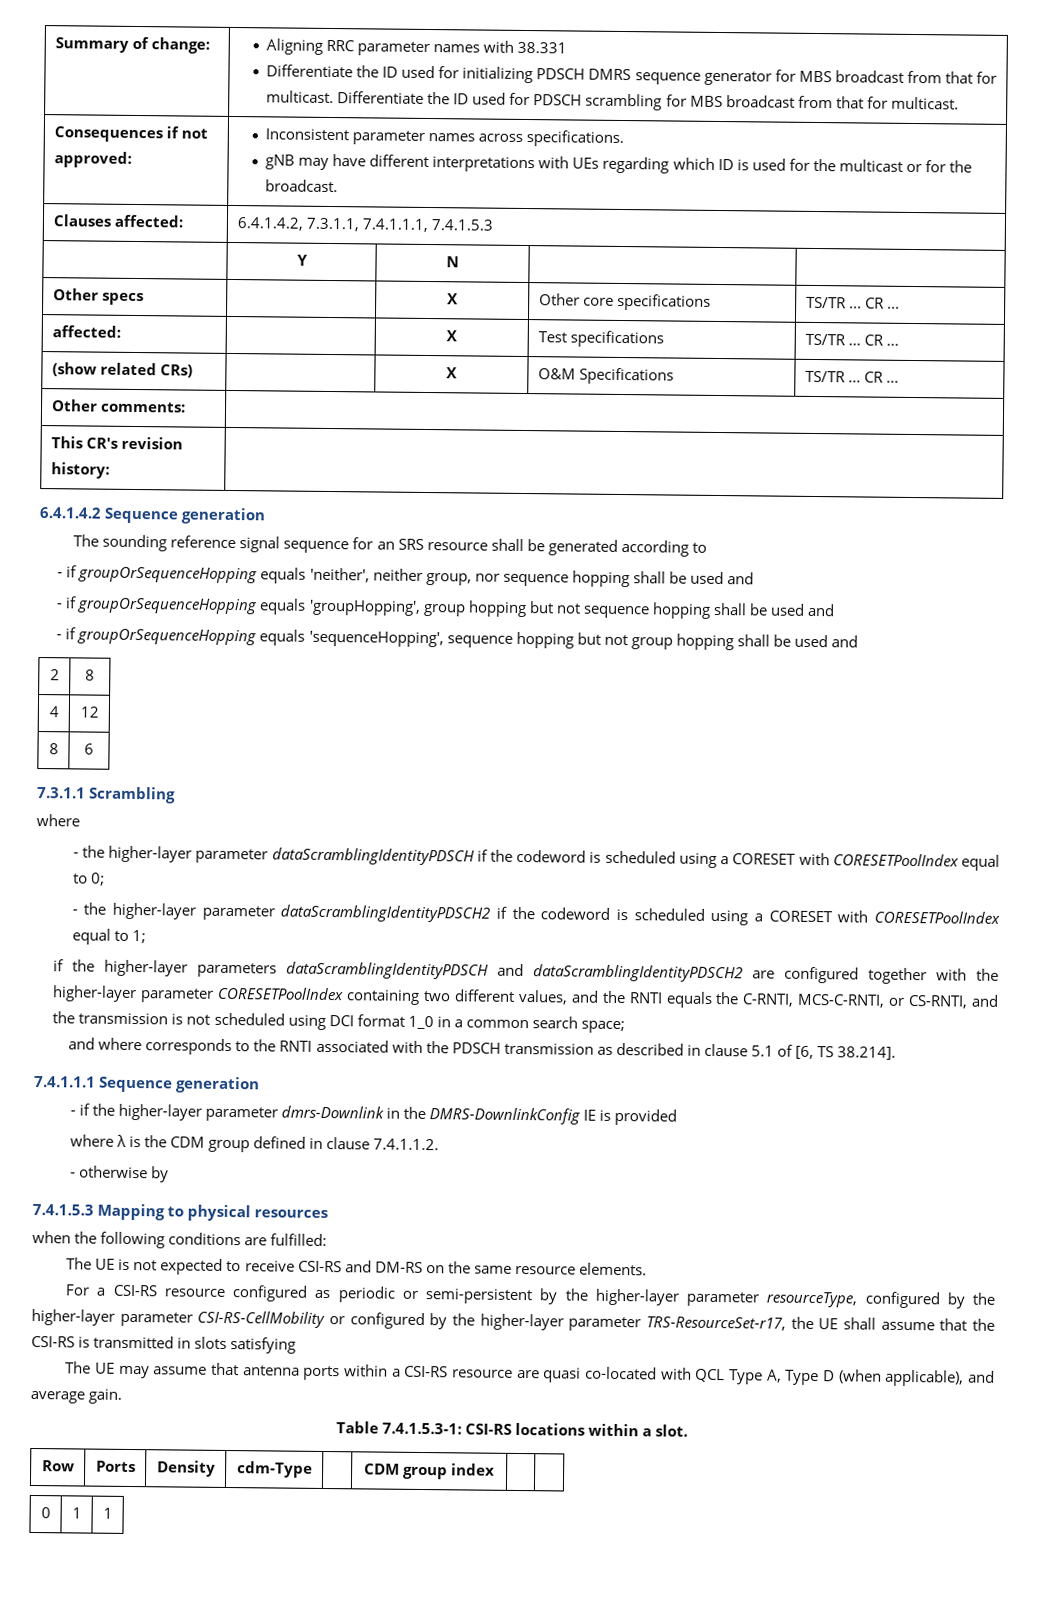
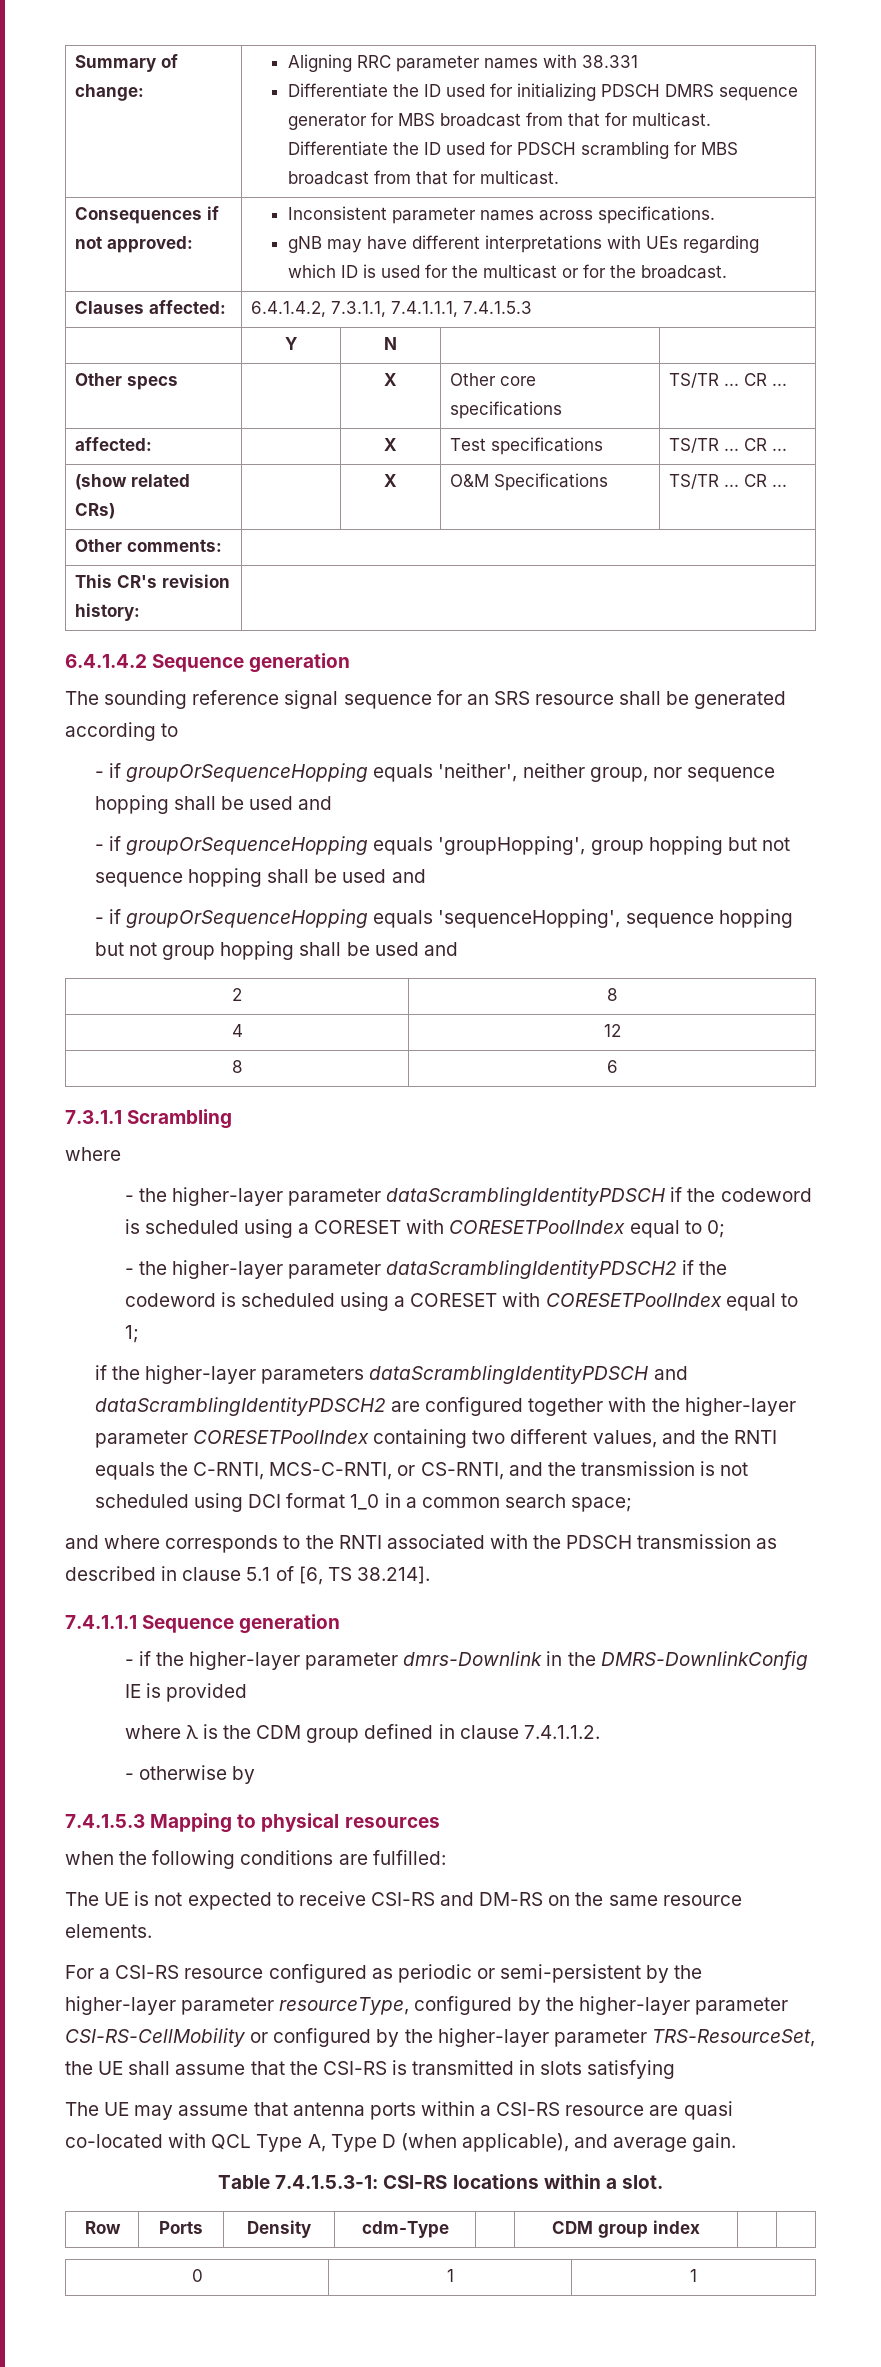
- For a CSI-RS resource configured as periodic or semi-persistent by the higher-layer parameter resourceType, configured by the higher-layer parameter CSI-RS-CellMobility or configured by the higher-layer parameter TRS-ResourceSet-r17, the UE shall assume that the CSI-RS is transmitted in slots satisfying
+ For a CSI-RS resource configured as periodic or semi-persistent by the higher-layer parameter resourceType, configured by the higher-layer parameter CSI-RS-CellMobility or configured by the higher-layer parameter TRS-ResourceSet, the UE shall assume that the CSI-RS is transmitted in slots satisfying

